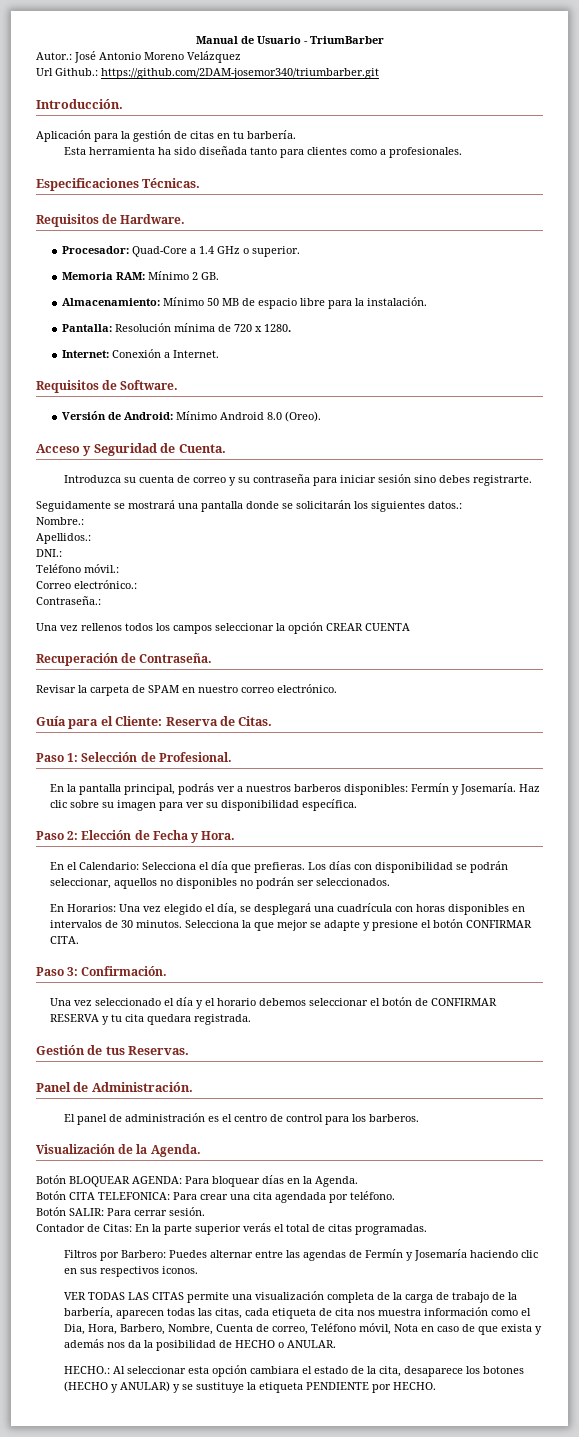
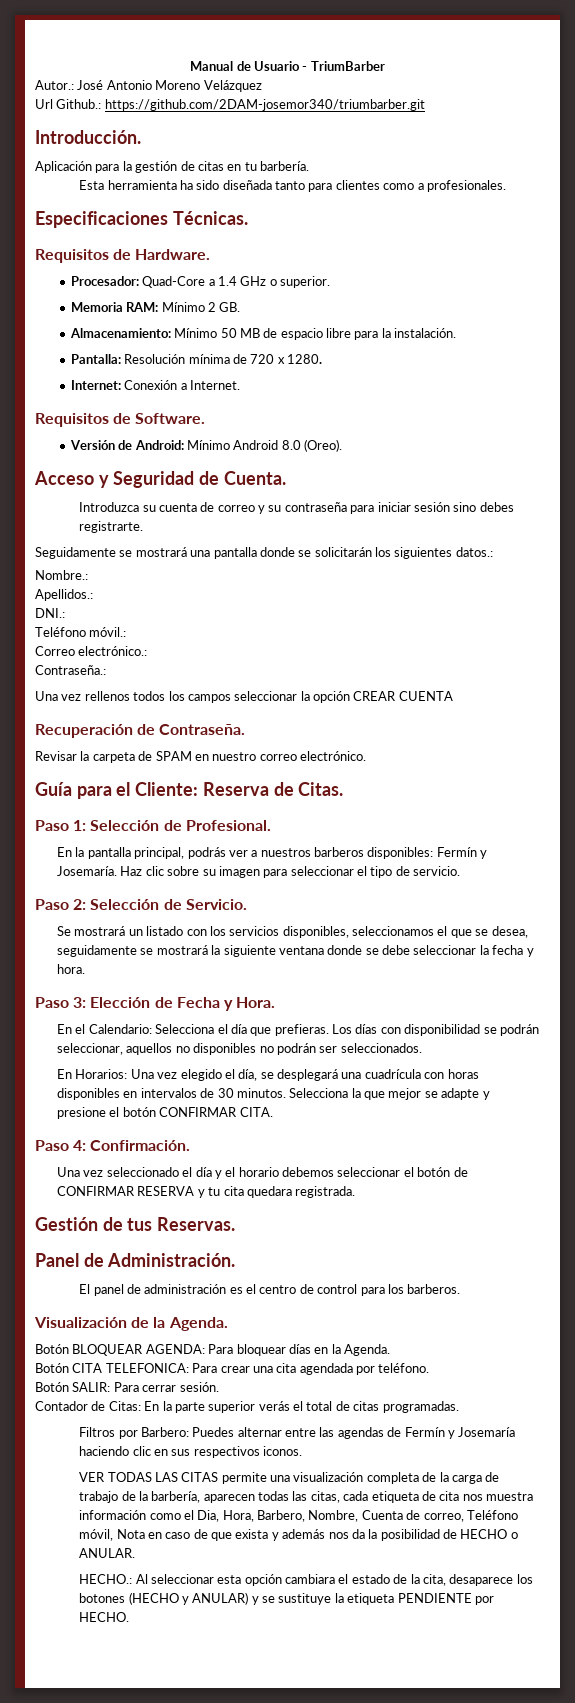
- Haz clic sobre su imagen para ver su disponibilidad específica.
- Paso 2: Elección de Fecha y Hora.
+ Haz clic sobre su imagen para seleccionar el tipo de servicio.
+ Paso 2: Selección de Servicio.
+ Se mostrará un listado con los servicios disponibles, seleccionamos el que se desea, seguidamente se mostrará la siguiente ventana donde se debe seleccionar la fecha y hora.
+ Paso 3: Elección de Fecha y Hora.
- Paso 3: Confirmación.
+ Paso 4: Confirmación.

